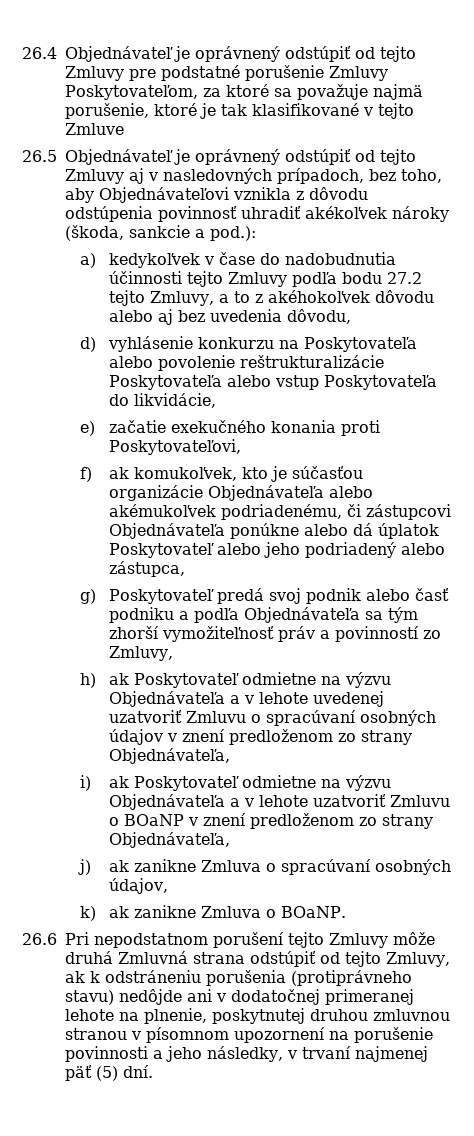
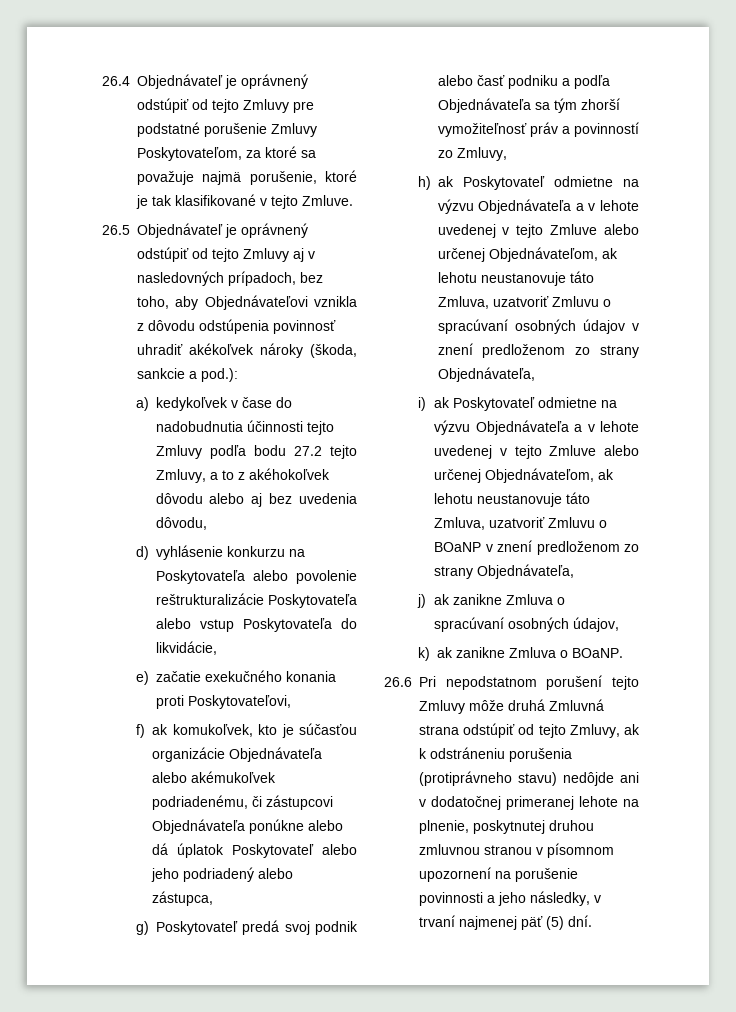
- 26.4 Objednávateľ je oprávnený odstúpiť od tejto Zmluvy pre podstatné porušenie Zmluvy Poskytovateľom, za ktoré sa považuje najmä porušenie, ktoré je tak klasifikované v tejto Zmluve
+ 26.4 Objednávateľ je oprávnený odstúpiť od tejto Zmluvy pre podstatné porušenie Zmluvy Poskytovateľom, za ktoré sa považuje najmä porušenie, ktoré je tak klasifikované v tejto Zmluve.
- h) ak Poskytovateľ odmietne na výzvu Objednávateľa a v lehote uvedenej uzatvoriť Zmluvu o spracúvaní osobných údajov v znení predloženom zo strany Objednávateľa,
+ h) ak Poskytovateľ odmietne na výzvu Objednávateľa a v lehote uvedenej v tejto Zmluve alebo určenej Objednávateľom, ak lehotu neustanovuje táto Zmluva, uzatvoriť Zmluvu o spracúvaní osobných údajov v znení predloženom zo strany Objednávateľa,
- i) ak Poskytovateľ odmietne na výzvu Objednávateľa a v lehote uzatvoriť Zmluvu o BOaNP v znení predloženom zo strany Objednávateľa,
+ i) ak Poskytovateľ odmietne na výzvu Objednávateľa a v lehote uvedenej v tejto Zmluve alebo určenej Objednávateľom, ak lehotu neustanovuje táto Zmluva, uzatvoriť Zmluvu o BOaNP v znení predloženom zo strany Objednávateľa,

